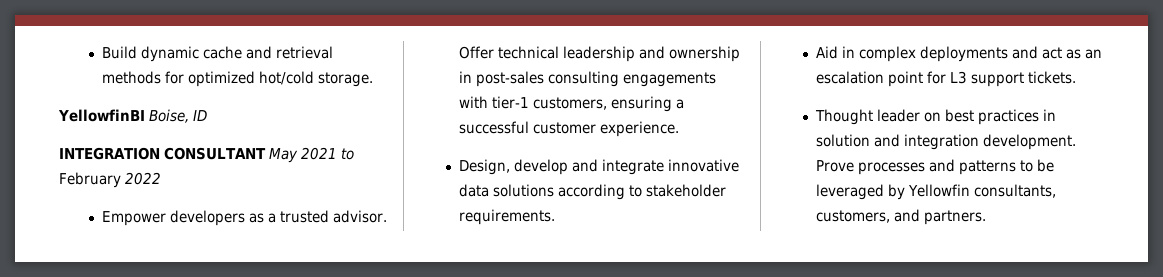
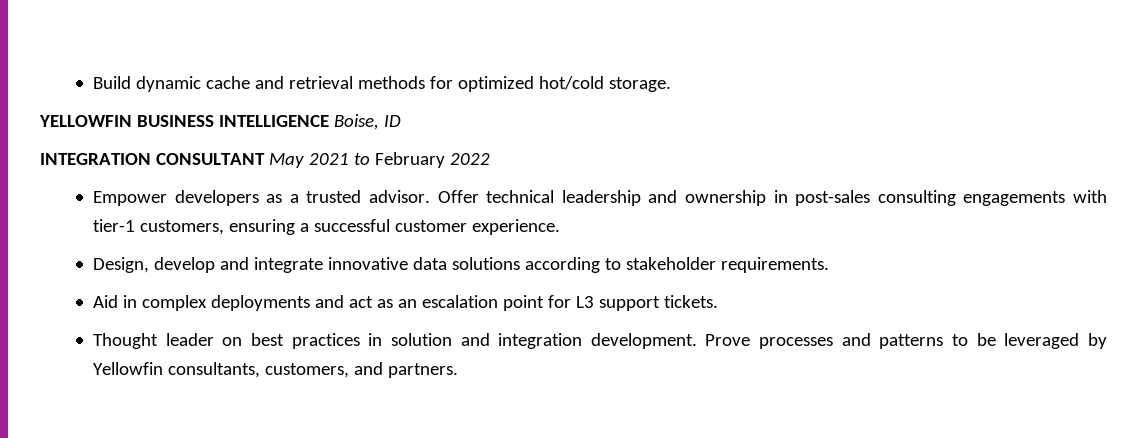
- YellowfinBI Boise, ID
+ YELLOWFIN BUSINESS INTELLIGENCE Boise, ID

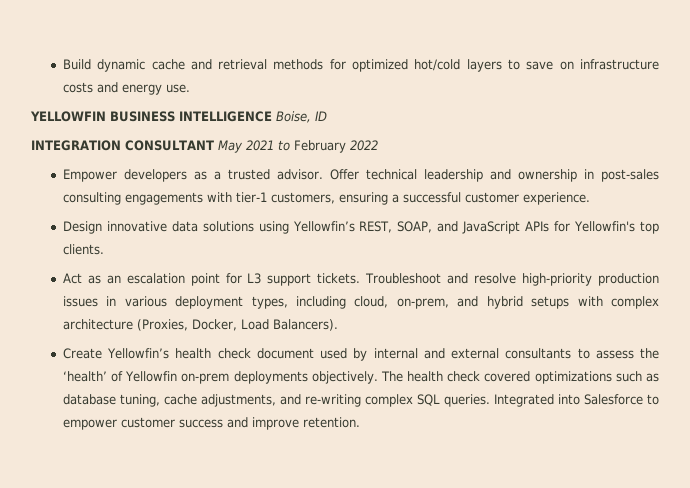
- Build dynamic cache and retrieval methods for optimized hot/cold storage.
+ Build dynamic cache and retrieval methods for optimized hot/cold layers to save on infrastructure costs and energy use.
- Design, develop and integrate innovative data solutions according to stakeholder requirements.
- Aid in complex deployments and act as an escalation point for L3 support tickets.
- Thought leader on best practices in solution and integration development. Prove processes and patterns to be leveraged by Yellowfin consultants, customers, and partners.
+ Design innovative data solutions using Yellowfin’s REST, SOAP, and JavaScript APIs for Yellowfin's top clients.
+ Act as an escalation point for L3 support tickets. Troubleshoot and resolve high-priority production issues in various deployment types, including cloud, on-prem, and hybrid setups with complex architecture (Proxies, Docker, Load Balancers).
+ Create Yellowfin’s health check document used by internal and external consultants to assess the ‘health’ of Yellowfin on-prem deployments objectively. The health check covered optimizations such as database tuning, cache adjustments, and re-writing complex SQL queries. Integrated into Salesforce to empower customer success and improve retention.

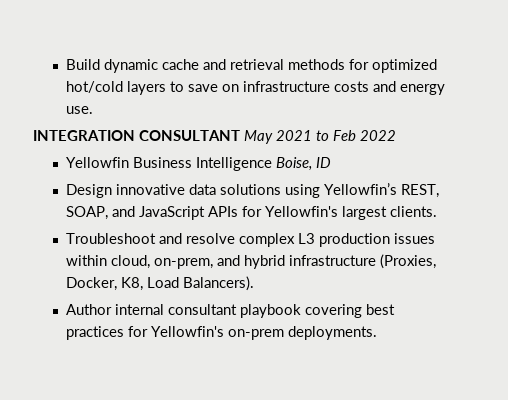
- YELLOWFIN BUSINESS INTELLIGENCE Boise, ID
- INTEGRATION CONSULTANT May 2021 to February 2022
+ INTEGRATION CONSULTANT May 2021 to Feb 2022
- Empower developers as a trusted advisor. Offer technical leadership and ownership in post-sales consulting engagements with tier-1 customers, ensuring a successful customer experience.
+ Yellowfin Business Intelligence Boise, ID
- Design innovative data solutions using Yellowfin’s REST, SOAP, and JavaScript APIs for Yellowfin's top clients.
+ Design innovative data solutions using Yellowfin’s REST, SOAP, and JavaScript APIs for Yellowfin's largest clients.
- Act as an escalation point for L3 support tickets. Troubleshoot and resolve high-priority production issues in various deployment types, including cloud, on-prem, and hybrid setups with complex architecture (Proxies, Docker, Load Balancers).
+ Troubleshoot and resolve complex L3 production issues within cloud, on-prem, and hybrid infrastructure (Proxies, Docker, K8, Load Balancers).
- Create Yellowfin’s health check document used by internal and external consultants to assess the ‘health’ of Yellowfin on-prem deployments objectively. The health check covered optimizations such as database tuning, cache adjustments, and re-writing complex SQL queries. Integrated into Salesforce to empower customer success and improve retention.
+ Author internal consultant playbook covering best practices for Yellowfin's on-prem deployments.

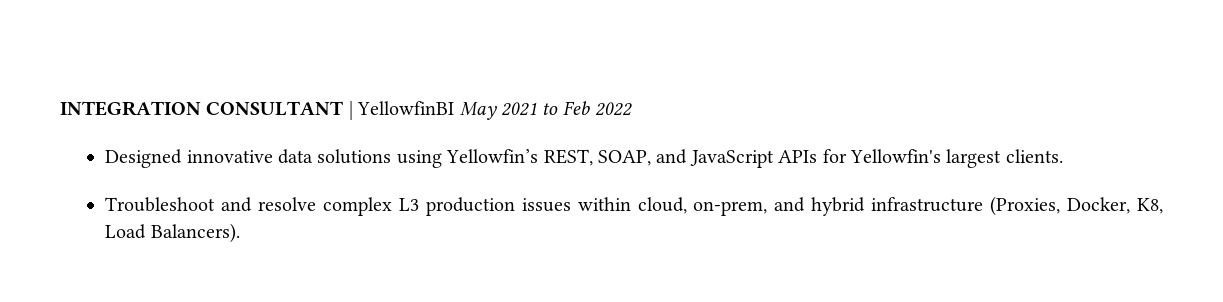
- Build dynamic cache and retrieval methods for optimized hot/cold layers to save on infrastructure costs and energy use.
- INTEGRATION CONSULTANT May 2021 to Feb 2022
+ INTEGRATION CONSULTANT | YellowfinBI May 2021 to Feb 2022
- Yellowfin Business Intelligence Boise, ID
- Design innovative data solutions using Yellowfin’s REST, SOAP, and JavaScript APIs for Yellowfin's largest clients.
+ Designed innovative data solutions using Yellowfin’s REST, SOAP, and JavaScript APIs for Yellowfin's largest clients.
- Author internal consultant playbook covering best practices for Yellowfin's on-prem deployments.

